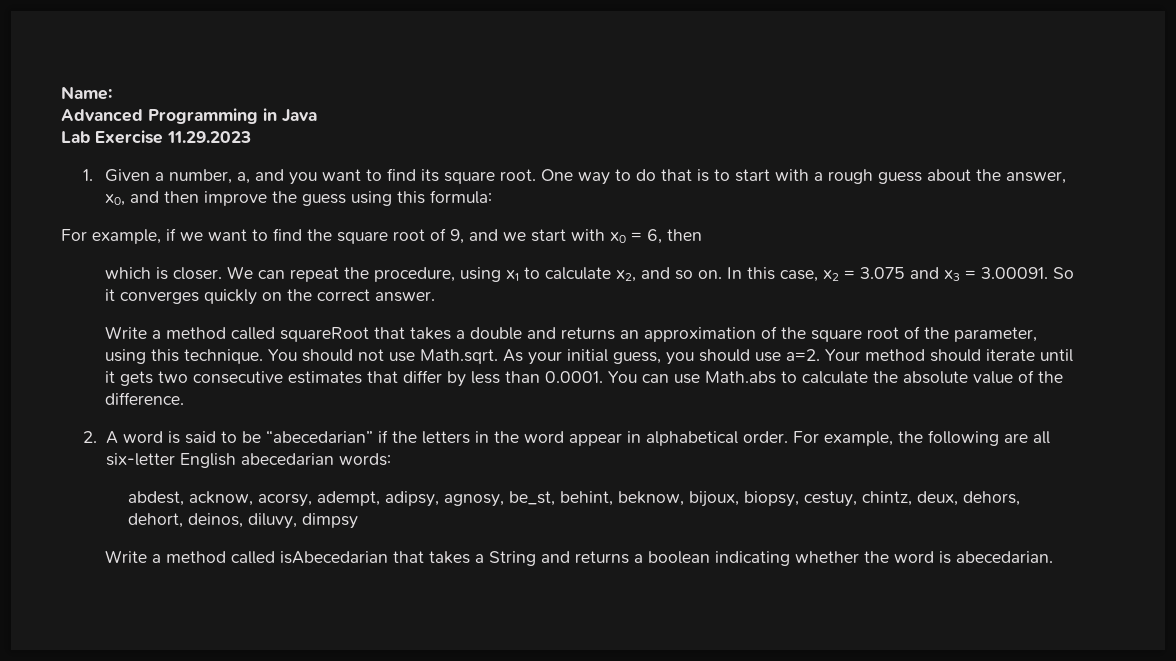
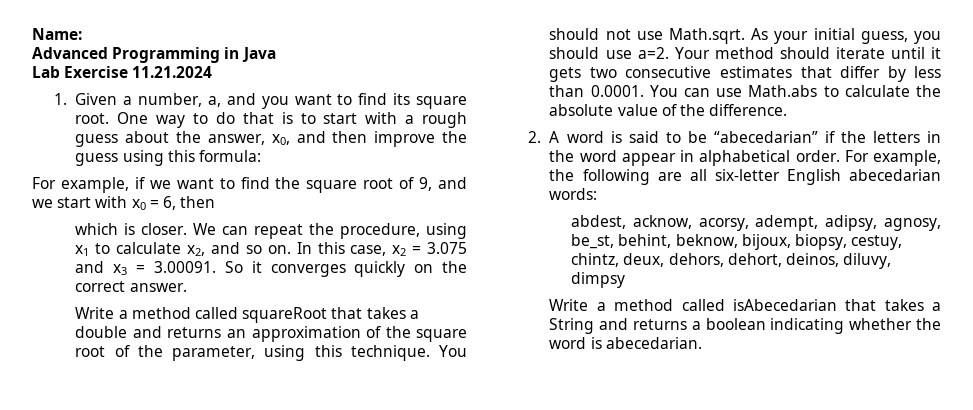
- Lab Exercise 11.29.2023
+ Lab Exercise 11.21.2024

